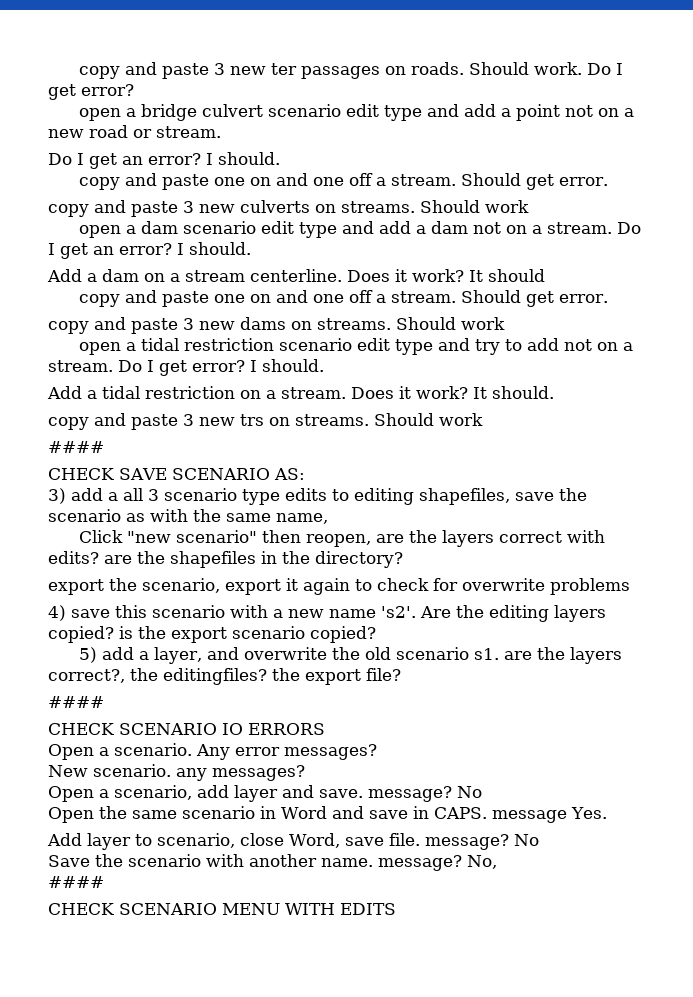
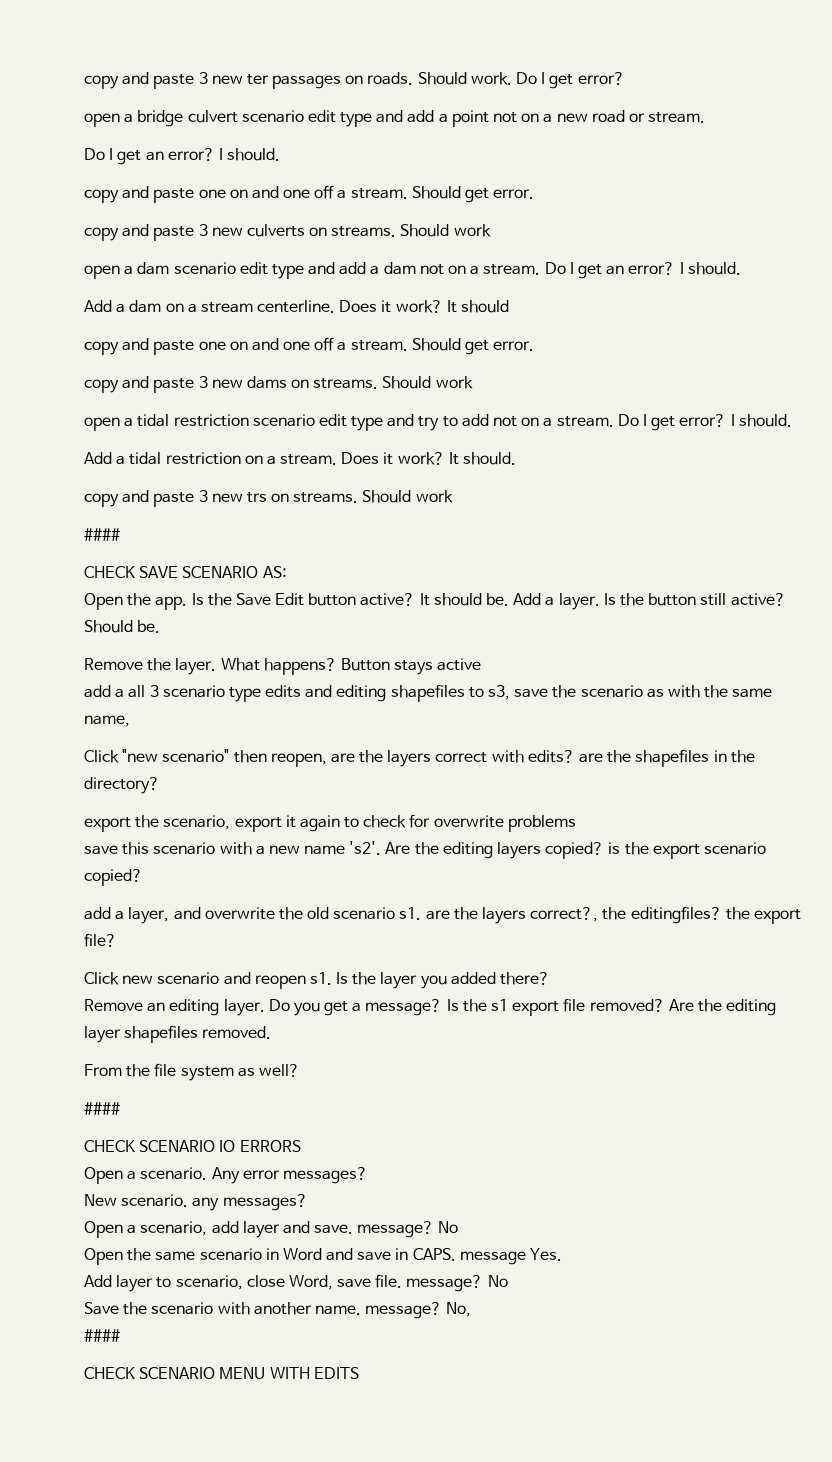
- 3) add a all 3 scenario type edits to editing shapefiles, save the scenario as with the same name,
+ Open the app. Is the Save Edit button active? It should be. Add a layer. Is the button still active? Should be.
+ Remove the layer. What happens? Button stays active
+ add a all 3 scenario type edits and editing shapefiles to s3, save the scenario as with the same name,
- 4) save this scenario with a new name 's2'.
+ save this scenario with a new name 's2'.
- 5) add a layer, and overwrite the old scenario s1. are the layers correct?, the editingfiles? the export file?
+ add a layer, and overwrite the old scenario s1. are the layers correct?, the editingfiles? the export file?
+ Click new scenario and reopen s1. Is the layer you added there?
+ Remove an editing layer. Do you get a message? Is the s1 export file removed? Are the editing layer shapefiles removed.
+ From the file system as well?

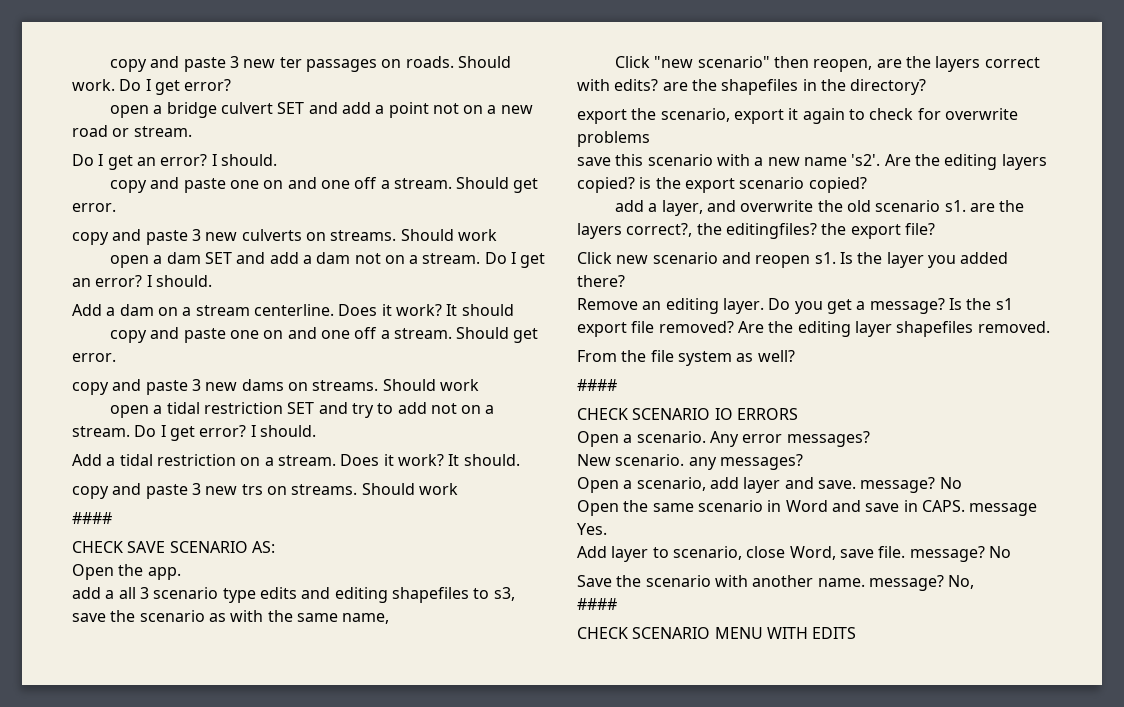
- open a bridge culvert scenario edit type and add a point not on a new road or stream.
+ open a bridge culvert SET and add a point not on a new road or stream.
- open a dam scenario edit type and add a dam not on a stream.
+ open a dam SET and add a dam not on a stream.
- open a tidal restriction scenario edit type and try to add not on a stream.
+ open a tidal restriction SET and try to add not on a stream.
- Is the Save Edit button active? It should be. Add a layer. Is the button still active? Should be.
- Remove the layer. What happens? Button stays active

